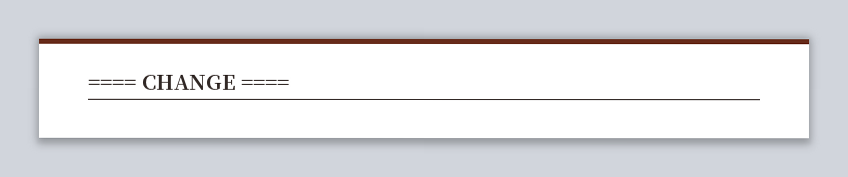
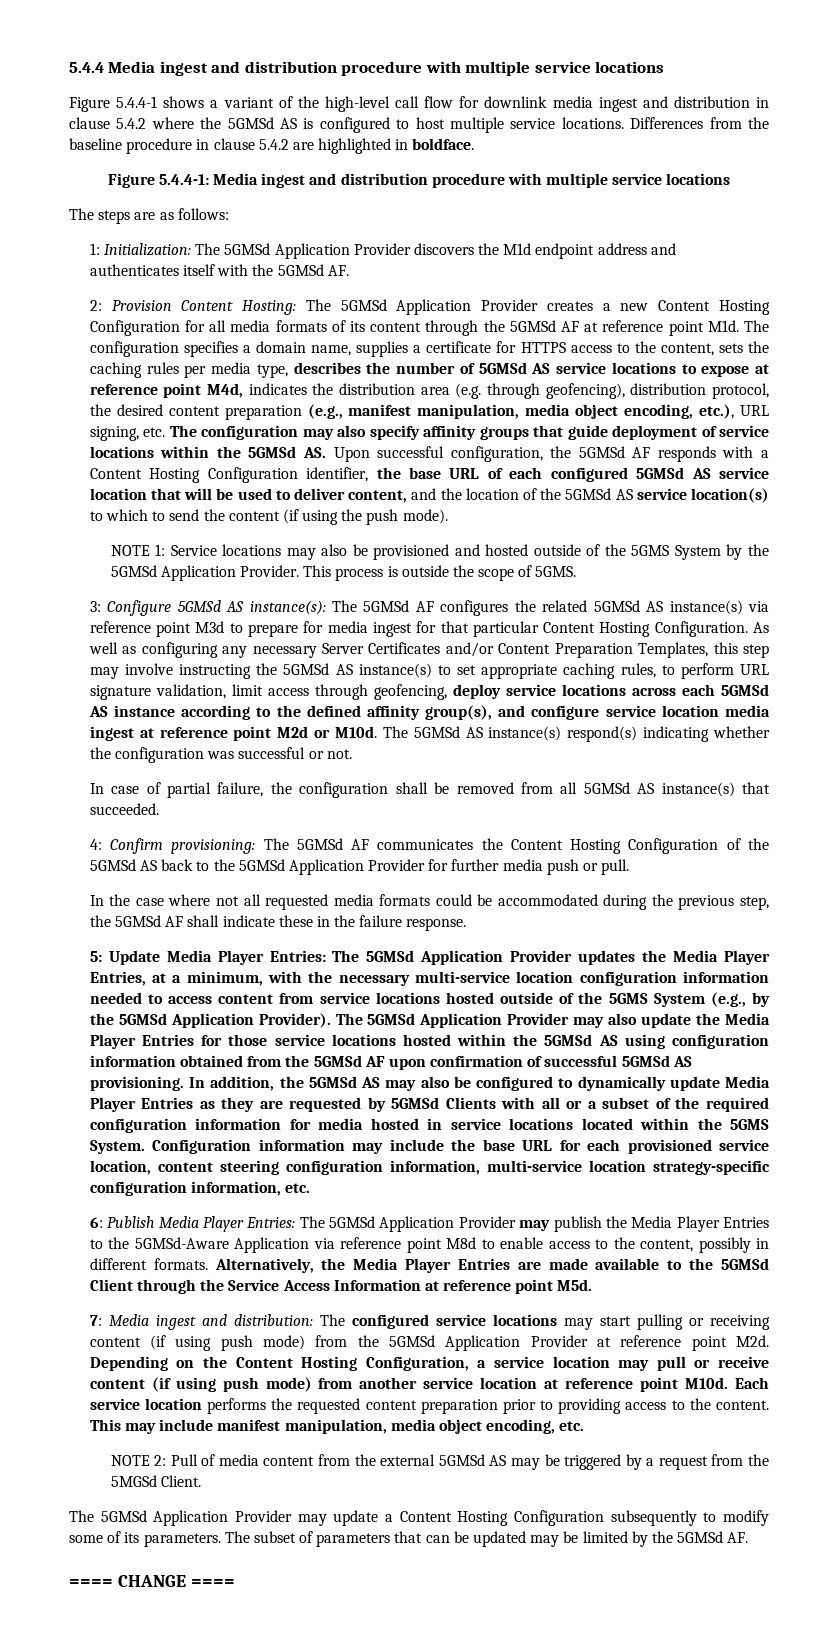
+ 5.4.4 Media ingest and distribution procedure with multiple service locations
+ Figure 5.4.4-1 shows a variant of the high-level call flow for downlink media ingest and distribution in clause 5.4.2 where the 5GMSd AS is configured to host multiple service locations. Differences from the baseline procedure in clause 5.4.2 are highlighted in boldface.
+ Figure 5.4.4-1: Media ingest and distribution procedure with multiple service locations
+ The steps are as follows:
+ 1: Initialization: The 5GMSd Application Provider discovers the M1d endpoint address and authenticates itself with the 5GMSd AF.
+ 2: Provision Content Hosting: The 5GMSd Application Provider creates a new Content Hosting Configuration for all media formats of its content through the 5GMSd AF at reference point M1d. The configuration specifies a domain name, supplies a certificate for HTTPS access to the content, sets the caching rules per media type, describes the number of 5GMSd AS service locations to expose at reference point M4d, indicates the distribution area (e.g. through geofencing), distribution protocol, the desired content preparation (e.g., manifest manipulation, media object encoding, etc.), URL signing, etc. The configuration may also specify affinity groups that guide deployment of service locations within the 5GMSd AS. Upon successful configuration, the 5GMSd AF responds with a Content Hosting Configuration identifier, the base URL of each configured 5GMSd AS service location that will be used to deliver content, and the location of the 5GMSd AS service location(s) to which to send the content (if using the push mode).
+ NOTE 1: Service locations may also be provisioned and hosted outside of the 5GMS System by the 5GMSd Application Provider. This process is outside the scope of 5GMS.
+ 3: Configure 5GMSd AS instance(s): The 5GMSd AF configures the related 5GMSd AS instance(s) via reference point M3d to prepare for media ingest for that particular Content Hosting Configuration. As well as configuring any necessary Server Certificates and/or Content Preparation Templates, this step may involve instructing the 5GMSd AS instance(s) to set appropriate caching rules, to perform URL signature validation, limit access through geofencing, deploy service locations across each 5GMSd AS instance according to the defined affinity group(s), and configure service location media ingest at reference point M2d or M10d. The 5GMSd AS instance(s) respond(s) indicating whether the configuration was successful or not.
+ In case of partial failure, the configuration shall be removed from all 5GMSd AS instance(s) that succeeded.
+ 4: Confirm provisioning: The 5GMSd AF communicates the Content Hosting Configuration of the 5GMSd AS back to the 5GMSd Application Provider for further media push or pull.
+ In the case where not all requested media formats could be accommodated during the previous step, the 5GMSd AF shall indicate these in the failure response.
+ 5: Update Media Player Entries: The 5GMSd Application Provider updates the Media Player Entries, at a minimum, with the necessary multi-service location configuration information needed to access content from service locations hosted outside of the 5GMS System (e.g., by the 5GMSd Application Provider). The 5GMSd Application Provider may also update the Media Player Entries for those service locations hosted within the 5GMSd AS using configuration information obtained from the 5GMSd AF upon confirmation of successful 5GMSd AS provisioning. In addition, the 5GMSd AS may also be configured to dynamically update Media Player Entries as they are requested by 5GMSd Clients with all or a subset of the required configuration information for media hosted in service locations located within the 5GMS System. Configuration information may include the base URL for each provisioned service location, content steering configuration information, multi-service location strategy-specific configuration information, etc.
+ 6: Publish Media Player Entries: The 5GMSd Application Provider may publish the Media Player Entries to the 5GMSd-Aware Application via reference point M8d to enable access to the content, possibly in different formats. Alternatively, the Media Player Entries are made available to the 5GMSd Client through the Service Access Information at reference point M5d.
+ 7: Media ingest and distribution: The configured service locations may start pulling or receiving content (if using push mode) from the 5GMSd Application Provider at reference point M2d. Depending on the Content Hosting Configuration, a service location may pull or receive content (if using push mode) from another service location at reference point M10d. Each service location performs the requested content preparation prior to providing access to the content. This may include manifest manipulation, media object encoding, etc.
+ NOTE 2: Pull of media content from the external 5GMSd AS may be triggered by a request from the 5MGSd Client.
+ The 5GMSd Application Provider may update a Content Hosting Configuration subsequently to modify some of its parameters. The subset of parameters that can be updated may be limited by the 5GMSd AF.

